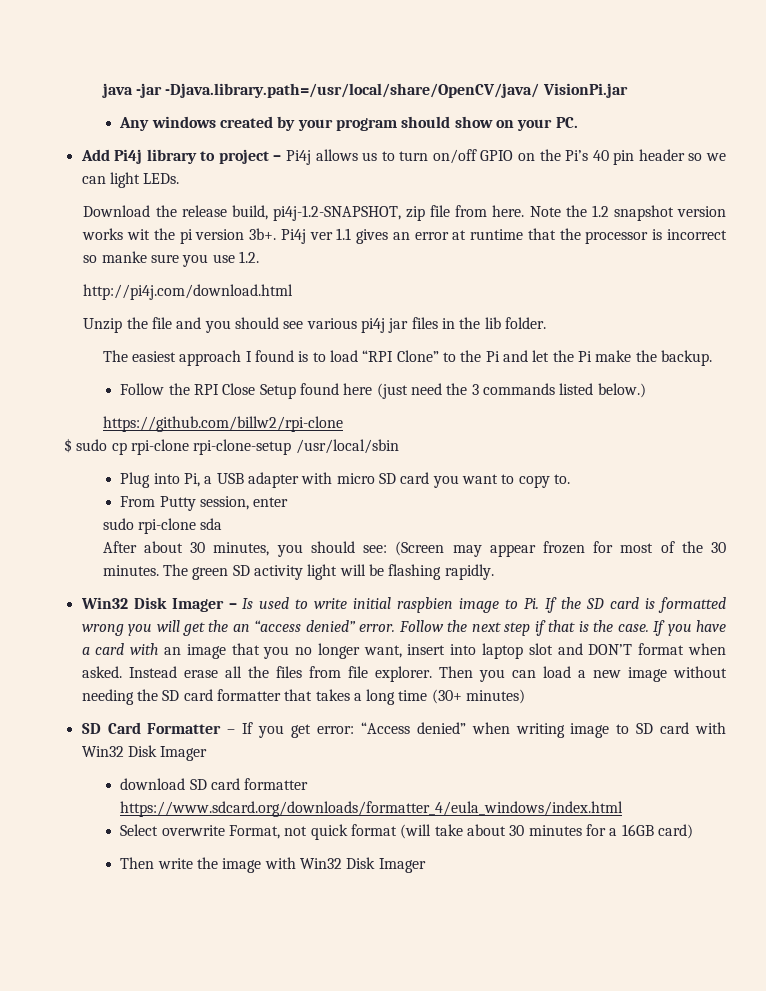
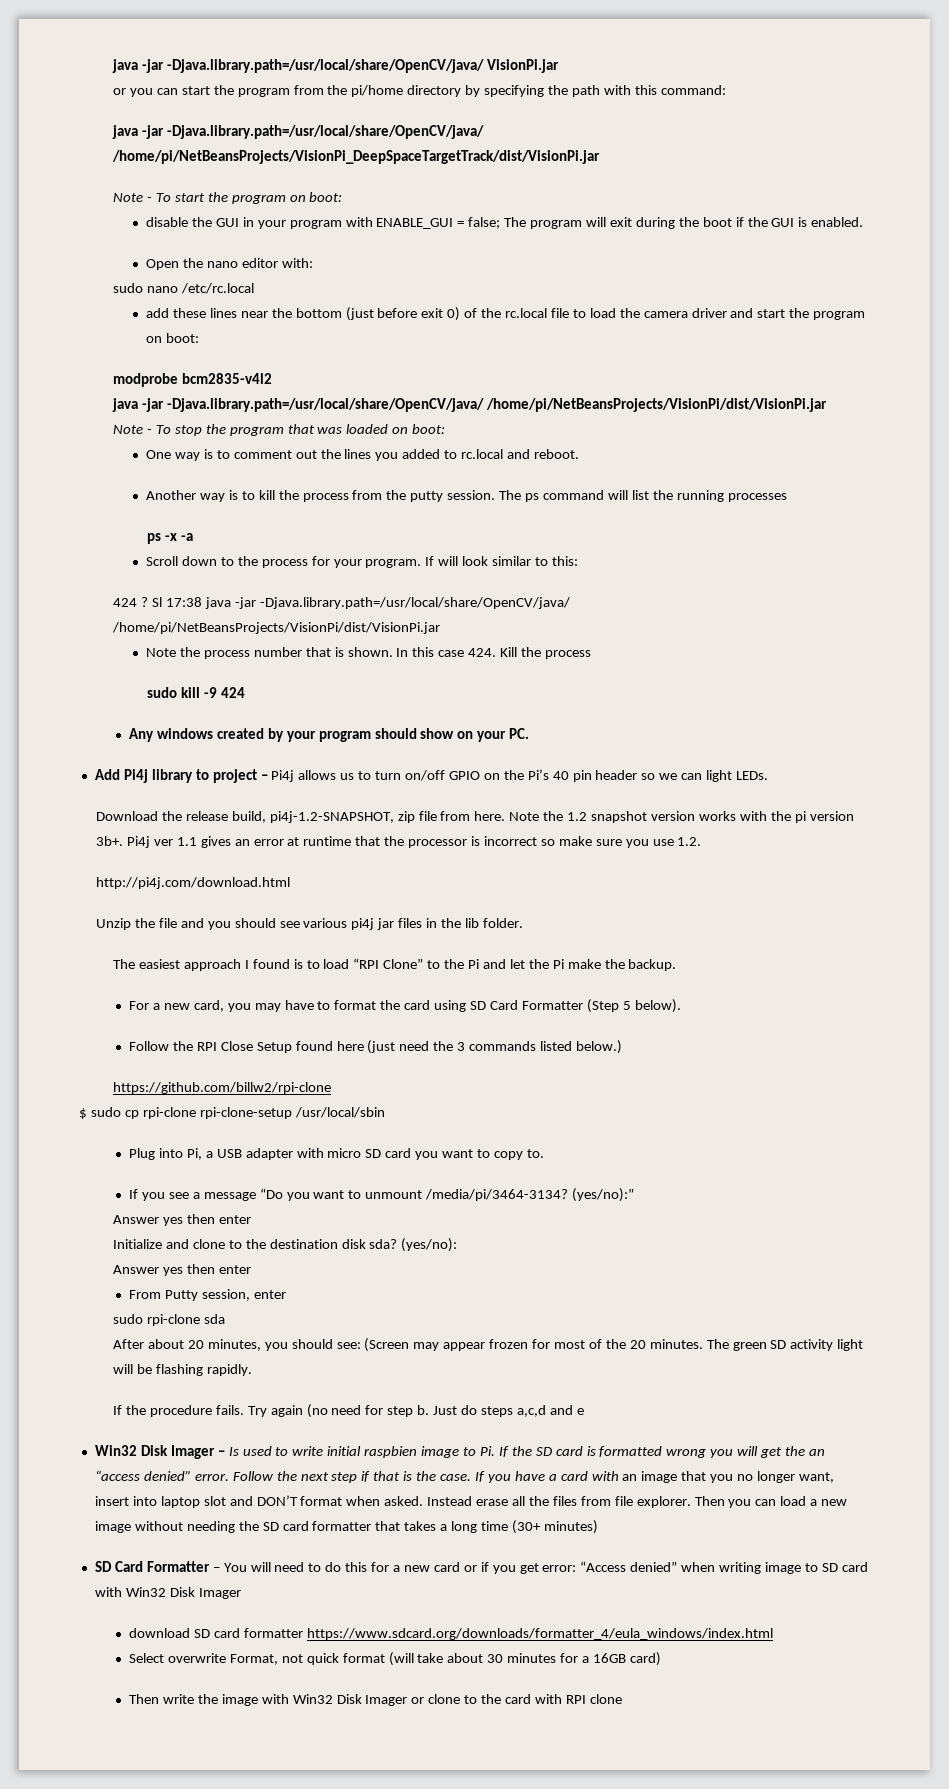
+ or you can start the program from the pi/home directory by specifying the path with this command:
+ java -jar -Djava.library.path=/usr/local/share/OpenCV/java/ /home/pi/NetBeansProjects/VisionPi_DeepSpaceTargetTrack/dist/VisionPi.jar
+ Note - To start the program on boot:
+ disable the GUI in your program with ENABLE_GUI = false; The program will exit during the boot if the GUI is enabled.
+ Open the nano editor with:
+ sudo nano /etc/rc.local
+ add these lines near the bottom (just before exit 0) of the rc.local file to load the camera driver and start the program on boot:
+ modprobe bcm2835-v4l2
+ java -jar -Djava.library.path=/usr/local/share/OpenCV/java/ /home/pi/NetBeansProjects/VisionPi/dist/VisionPi.jar
+ Note - To stop the program that was loaded on boot:
+ One way is to comment out the lines you added to rc.local and reboot.
+ Another way is to kill the process from the putty session. The ps command will list the running processes
+ ps -x -a
+ Scroll down to the process for your program. If will look similar to this:
+ 424 ? Sl 17:38 java -jar -Djava.library.path=/usr/local/share/OpenCV/java/ /home/pi/NetBeansProjects/VisionPi/dist/VisionPi.jar
+ Note the process number that is shown. In this case 424. Kill the process
+ sudo kill -9 424
- Note the 1.2 snapshot version works wit the pi version 3b+.
+ Note the 1.2 snapshot version works with the pi version 3b+.
- Pi4j ver 1.1 gives an error at runtime that the processor is incorrect so manke sure you use 1.2.
+ Pi4j ver 1.1 gives an error at runtime that the processor is incorrect so make sure you use 1.2.
+ For a new card, you may have to format the card using SD Card Formatter (Step 5 below).
+ If you see a message “Do you want to unmount /media/pi/3464-3134? (yes/no):”
+ Answer yes then enter
+ Initialize and clone to the destination disk sda? (yes/no):
+ Answer yes then enter
- After about 30 minutes, you should see: (Screen may appear frozen for most of the 30 minutes.
+ After about 20 minutes, you should see: (Screen may appear frozen for most of the 20 minutes.
+ If the procedure fails. Try again (no need for step b. Just do steps a,c,d and e
- SD Card Formatter – If you get error: “Access denied” when writing image to SD card with Win32 Disk Imager
+ SD Card Formatter – You will need to do this for a new card or if you get error: “Access denied” when writing image to SD card with Win32 Disk Imager
- Then write the image with Win32 Disk Imager
+ Then write the image with Win32 Disk Imager or clone to the card with RPI clone

